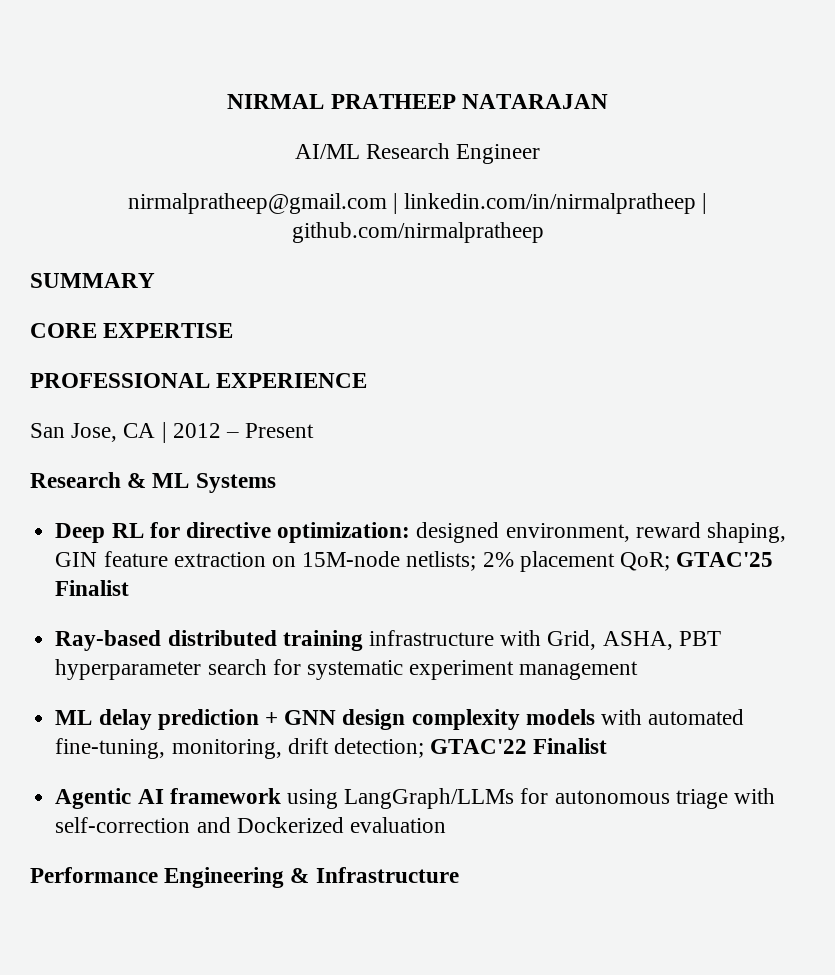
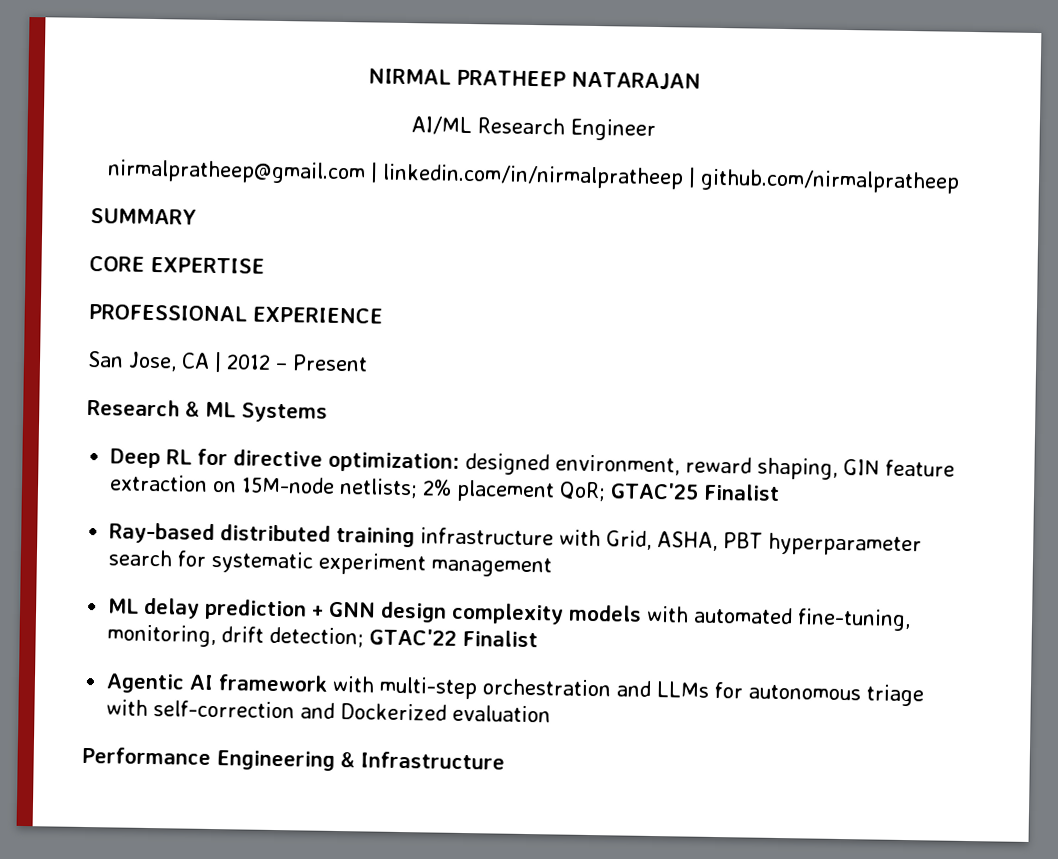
- Agentic AI framework using LangGraph/LLMs for autonomous triage with self-correction and Dockerized evaluation
+ Agentic AI framework with multi-step orchestration and LLMs for autonomous triage with self-correction and Dockerized evaluation

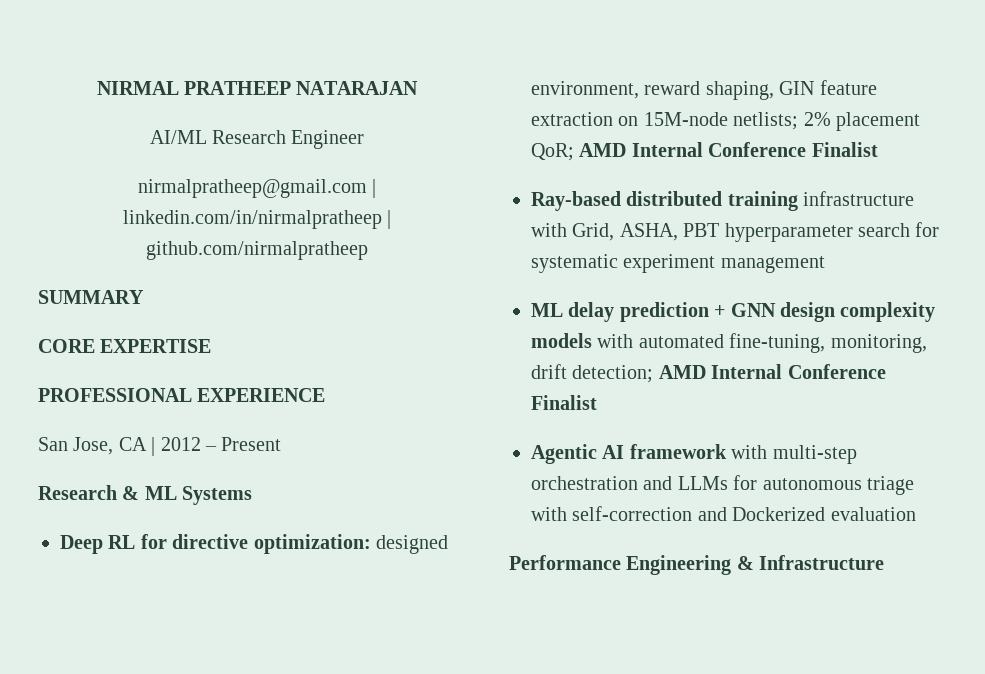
- Deep RL for directive optimization: designed environment, reward shaping, GIN feature extraction on 15M-node netlists; 2% placement QoR; GTAC'25 Finalist
+ Deep RL for directive optimization: designed environment, reward shaping, GIN feature extraction on 15M-node netlists; 2% placement QoR; AMD Internal Conference Finalist
- ML delay prediction + GNN design complexity models with automated fine-tuning, monitoring, drift detection; GTAC'22 Finalist
+ ML delay prediction + GNN design complexity models with automated fine-tuning, monitoring, drift detection; AMD Internal Conference Finalist

